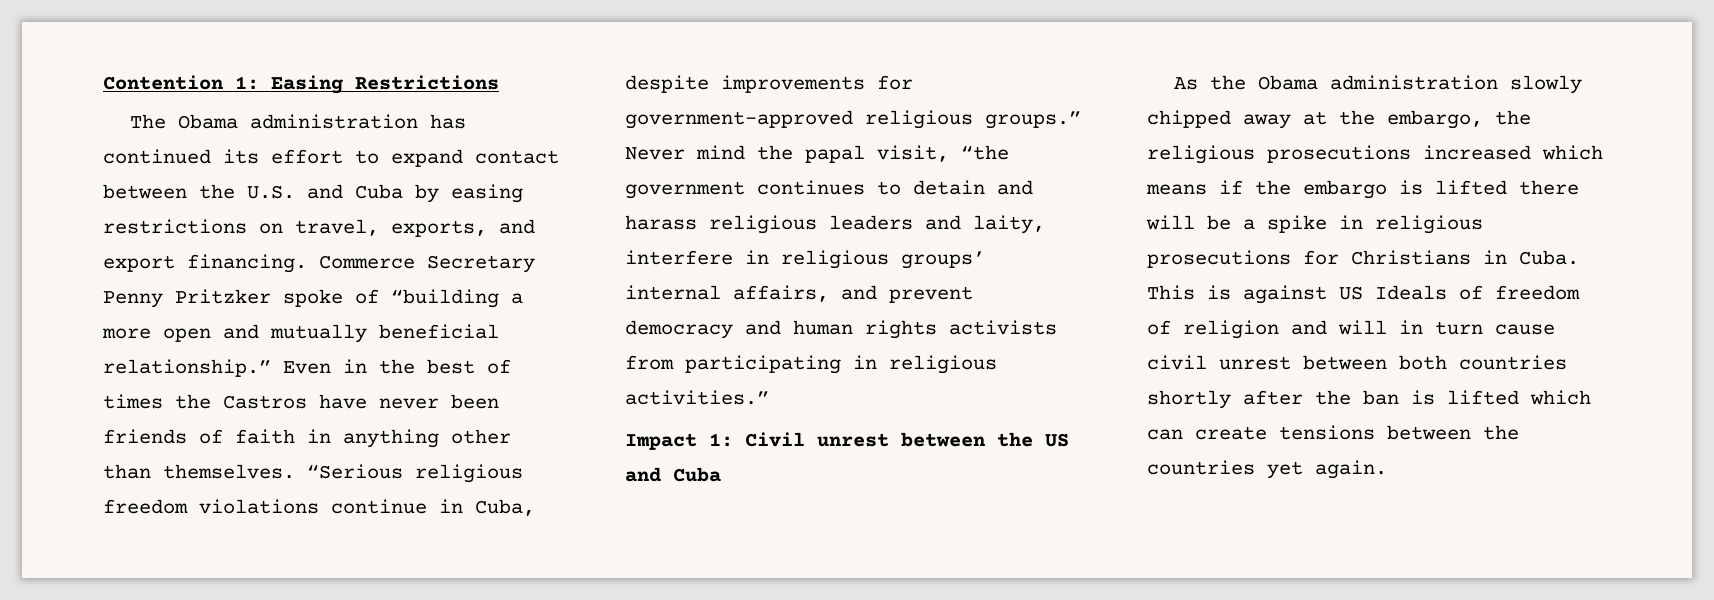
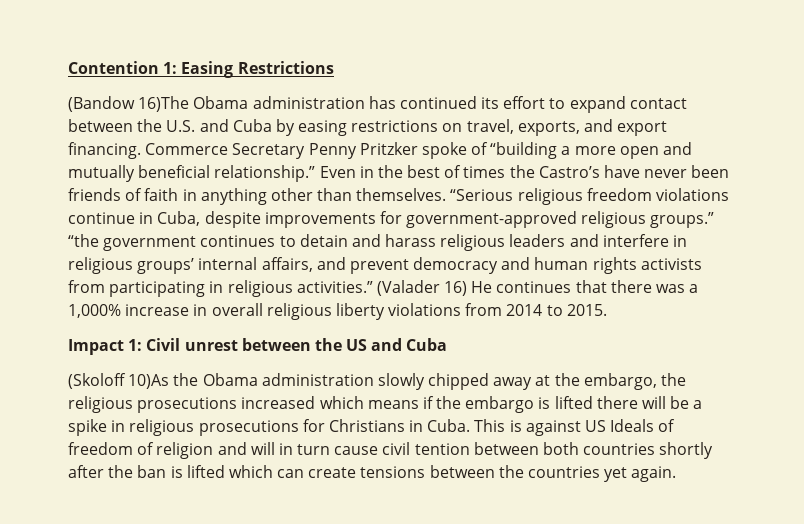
- The Obama administration has continued its effort to expand contact between the U.S. and Cuba by easing restrictions on travel, exports, and export financing.
+ (Bandow 16)The Obama administration has continued its effort to expand contact between the U.S. and Cuba by easing restrictions on travel, exports, and export financing.
- Even in the best of times the Castros have never been friends of faith in anything other than themselves.
+ Even in the best of times the Castro’s have never been friends of faith in anything other than themselves.
- Never mind the papal visit, “the government continues to detain and harass religious leaders and laity, interfere in religious groups’ internal affairs, and prevent democracy and human rights activists from participating in religious activities.”
+ “the government continues to detain and harass religious leaders and interfere in religious groups’ internal affairs, and prevent democracy and human rights activists from participating in religious activities.” (Valader 16) He continues that there was a 1,000% increase in overall religious liberty violations from 2014 to 2015.
- As the Obama administration slowly chipped away at the embargo, the religious prosecutions increased which means if the embargo is lifted there will be a spike in religious prosecutions for Christians in Cuba.
+ (Skoloff 10)As the Obama administration slowly chipped away at the embargo, the religious prosecutions increased which means if the embargo is lifted there will be a spike in religious prosecutions for Christians in Cuba.
- This is against US Ideals of freedom of religion and will in turn cause civil unrest between both countries shortly after the ban is lifted which can create tensions between the countries yet again.
+ This is against US Ideals of freedom of religion and will in turn cause civil tention between both countries shortly after the ban is lifted which can create tensions between the countries yet again.

